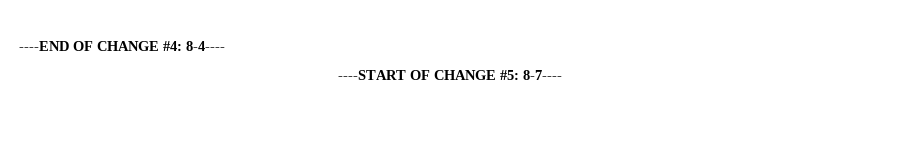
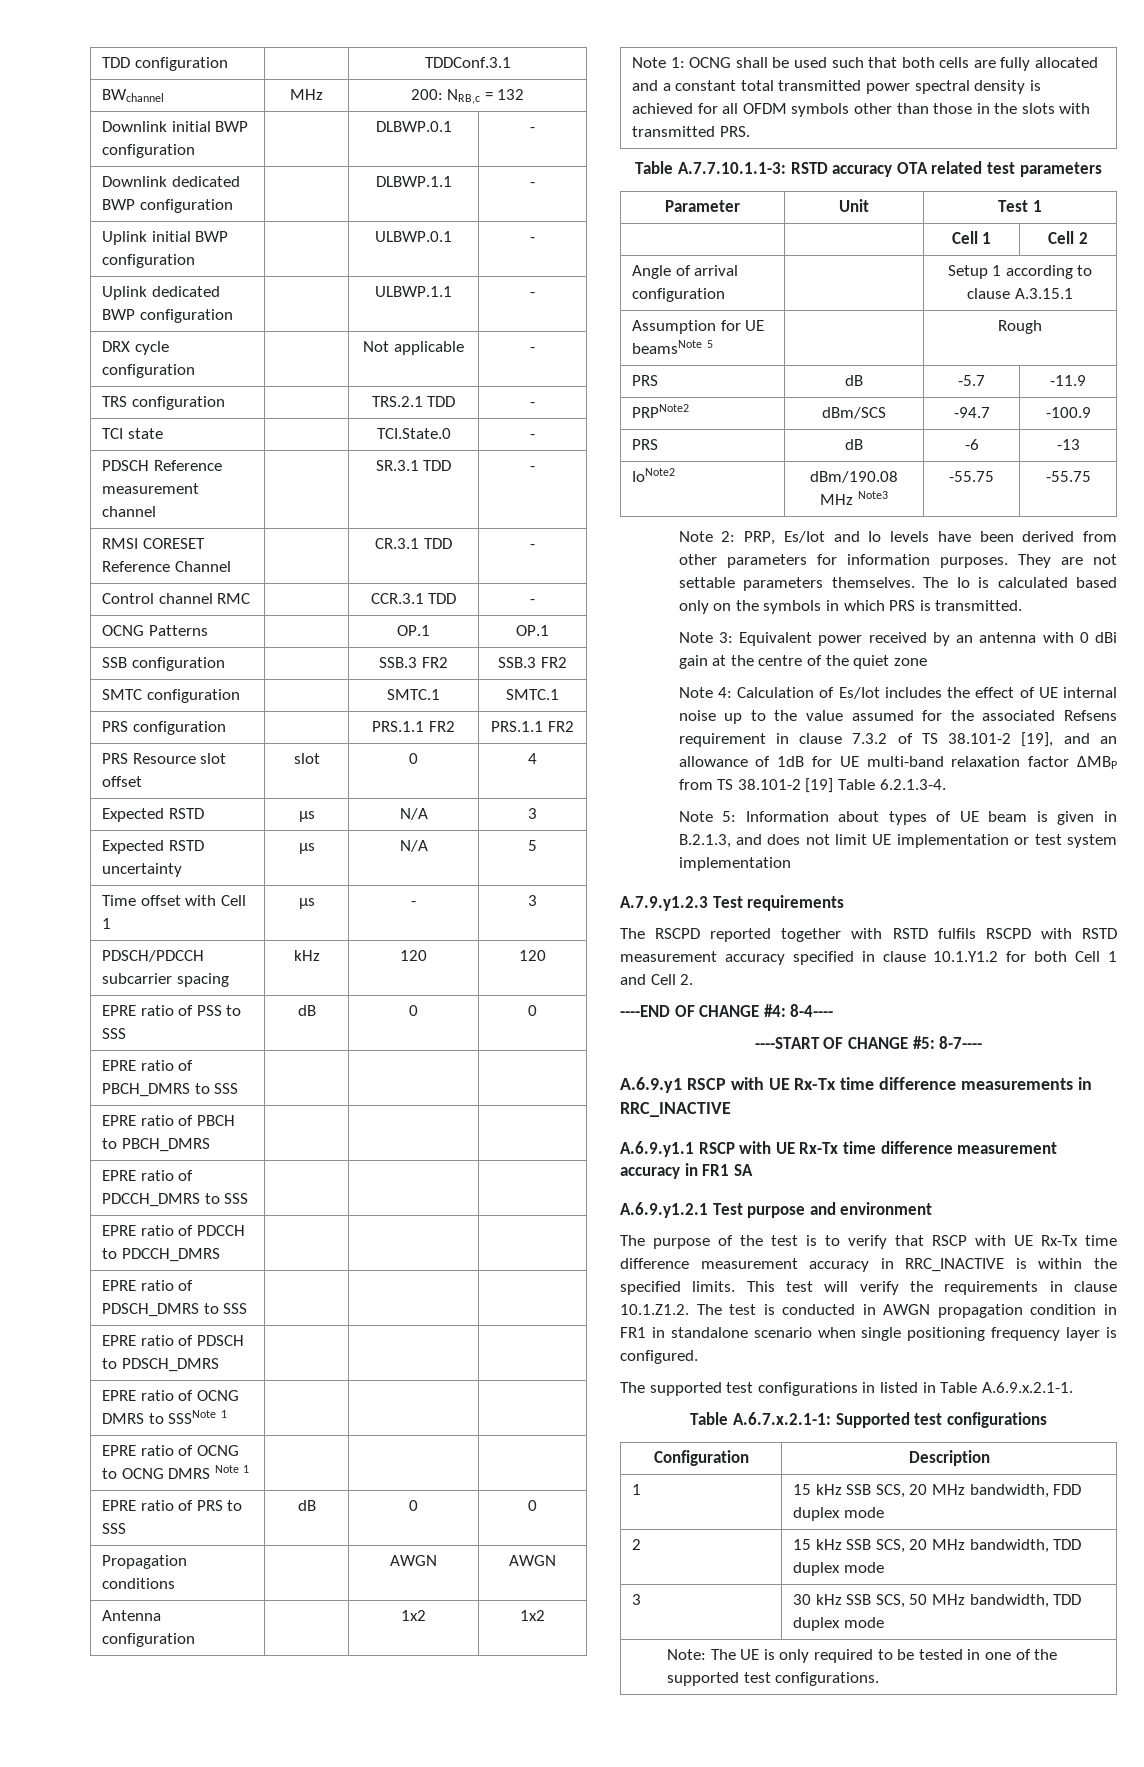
+ TDD configuration | | TDDConf.3.1
+ BWchannel | MHz | 200: NRB,c = 132
+ Downlink initial BWP configuration | | DLBWP.0.1 | -
+ Downlink dedicated BWP configuration | | DLBWP.1.1 | -
+ Uplink initial BWP configuration | | ULBWP.0.1 | -
+ Uplink dedicated BWP configuration | | ULBWP.1.1 | -
+ DRX cycle configuration | | Not applicable | -
+ TRS configuration | | TRS.2.1 TDD | -
+ TCI state | | TCI.State.0 | -
+ PDSCH Reference measurement channel | | SR.3.1 TDD | -
+ RMSI CORESET Reference Channel | | CR.3.1 TDD | -
+ Control channel RMC | | CCR.3.1 TDD | -
+ OCNG Patterns | | OP.1 | OP.1
+ SSB configuration | | SSB.3 FR2 | SSB.3 FR2
+ SMTC configuration | | SMTC.1 | SMTC.1
+ PRS configuration | | PRS.1.1 FR2 | PRS.1.1 FR2
+ PRS Resource slot offset | slot | 0 | 4
+ Expected RSTD | μs | N/A | 3
+ Expected RSTD uncertainty | μs | N/A | 5
+ Time offset with Cell 1 | μs | - | 3
+ PDSCH/PDCCH subcarrier spacing | kHz | 120 | 120
+ EPRE ratio of PSS to SSS | dB | 0 | 0
+ EPRE ratio of PBCH_DMRS to SSS | | |
+ EPRE ratio of PBCH to PBCH_DMRS | | |
+ EPRE ratio of PDCCH_DMRS to SSS | | |
+ EPRE ratio of PDCCH to PDCCH_DMRS | | |
+ EPRE ratio of PDSCH_DMRS to SSS | | |
+ EPRE ratio of PDSCH to PDSCH_DMRS | | |
+ EPRE ratio of OCNG DMRS to SSSNote 1 | | |
+ EPRE ratio of OCNG to OCNG DMRS Note 1 | | |
+ EPRE ratio of PRS to SSS | dB | 0 | 0
+ Propagation conditions | | AWGN | AWGN
+ Antenna configuration | | 1x2 | 1x2
+ Note 1: OCNG shall be used such that both cells are fully allocated and a constant total transmitted power spectral density is achieved for all OFDM symbols other than those in the slots with transmitted PRS.
+ Table A.7.7.10.1.1-3: RSTD accuracy OTA related test parameters
+ Parameter | Unit | Test 1
+ | | Cell 1 | Cell 2
+ Angle of arrival configuration | | Setup 1 according to clause A.3.15.1
+ Assumption for UE beamsNote 5 | | Rough
+ PRS | dB | -5.7 | -11.9
+ PRPNote2 | dBm/SCS | -94.7 | -100.9
+ PRS | dB | -6 | -13
+ IoNote2 | dBm/190.08 MHz Note3 | -55.75 | -55.75
+ Note 2: PRP, Es/Iot and Io levels have been derived from other parameters for information purposes. They are not settable parameters themselves. The Io is calculated based only on the symbols in which PRS is transmitted.
+ Note 3: Equivalent power received by an antenna with 0 dBi gain at the centre of the quiet zone
+ Note 4: Calculation of Es/Iot includes the effect of UE internal noise up to the value assumed for the associated Refsens requirement in clause 7.3.2 of TS 38.101-2 [19], and an allowance of 1dB for UE multi-band relaxation factor ΔMBP from TS 38.101-2 [19] Table 6.2.1.3-4.
+ Note 5: Information about types of UE beam is given in B.2.1.3, and does not limit UE implementation or test system implementation
+ A.7.9.y1.2.3 Test requirements
+ The RSCPD reported together with RSTD fulfils RSCPD with RSTD measurement accuracy specified in clause 10.1.Y1.2 for both Cell 1 and Cell 2.
+ A.6.9.y1 RSCP with UE Rx-Tx time difference measurements in RRC_INACTIVE
+ A.6.9.y1.1 RSCP with UE Rx-Tx time difference measurement accuracy in FR1 SA
+ A.6.9.y1.2.1 Test purpose and environment
+ The purpose of the test is to verify that RSCP with UE Rx-Tx time difference measurement accuracy in RRC_INACTIVE is within the specified limits. This test will verify the requirements in clause 10.1.Z1.2. The test is conducted in AWGN propagation condition in FR1 in standalone scenario when single positioning frequency layer is configured.
+ The supported test configurations in listed in Table A.6.9.x.2.1-1.
+ Table A.6.7.x.2.1-1: Supported test configurations
+ Configuration | Description
+ 1 | 15 kHz SSB SCS, 20 MHz bandwidth, FDD duplex mode
+ 2 | 15 kHz SSB SCS, 20 MHz bandwidth, TDD duplex mode
+ 3 | 30 kHz SSB SCS, 50 MHz bandwidth, TDD duplex mode
+ Note: The UE is only required to be tested in one of the supported test configurations.

